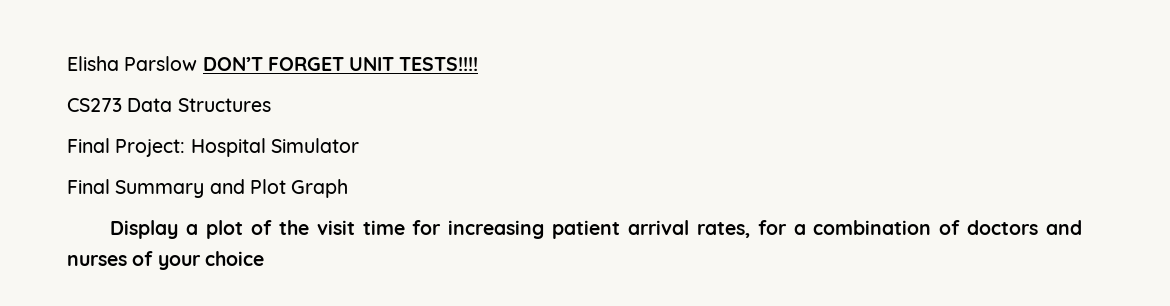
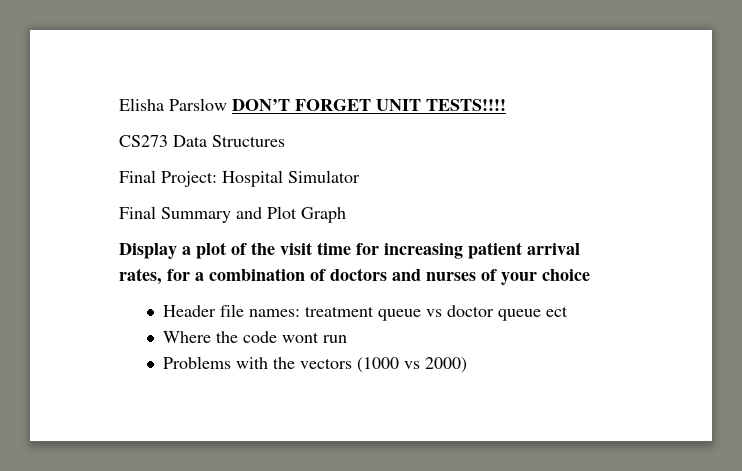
+ Header file names: treatment queue vs doctor queue ect
+ Where the code wont run
+ Problems with the vectors (1000 vs 2000)

